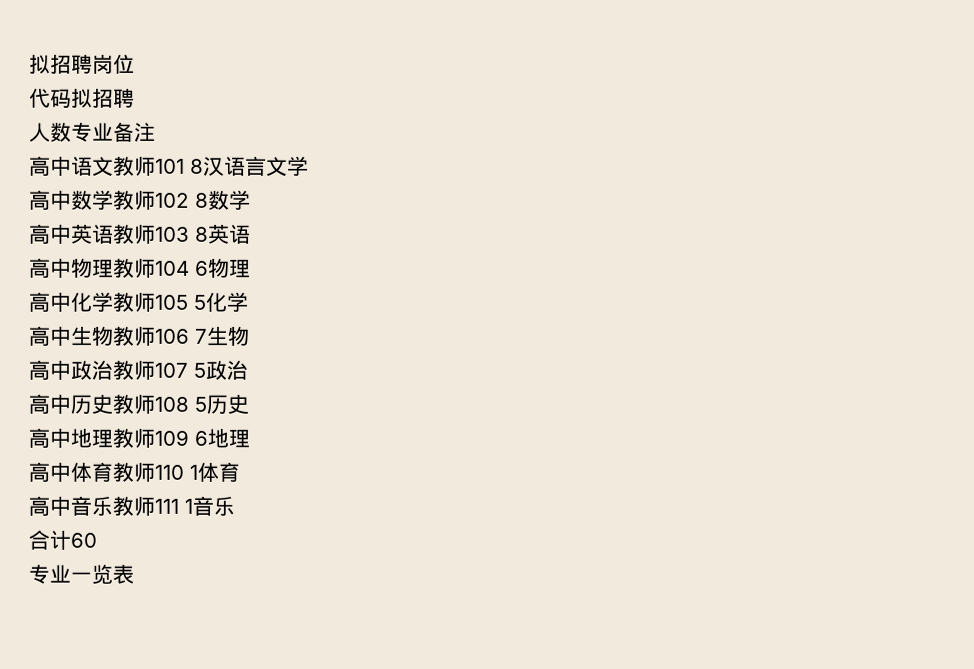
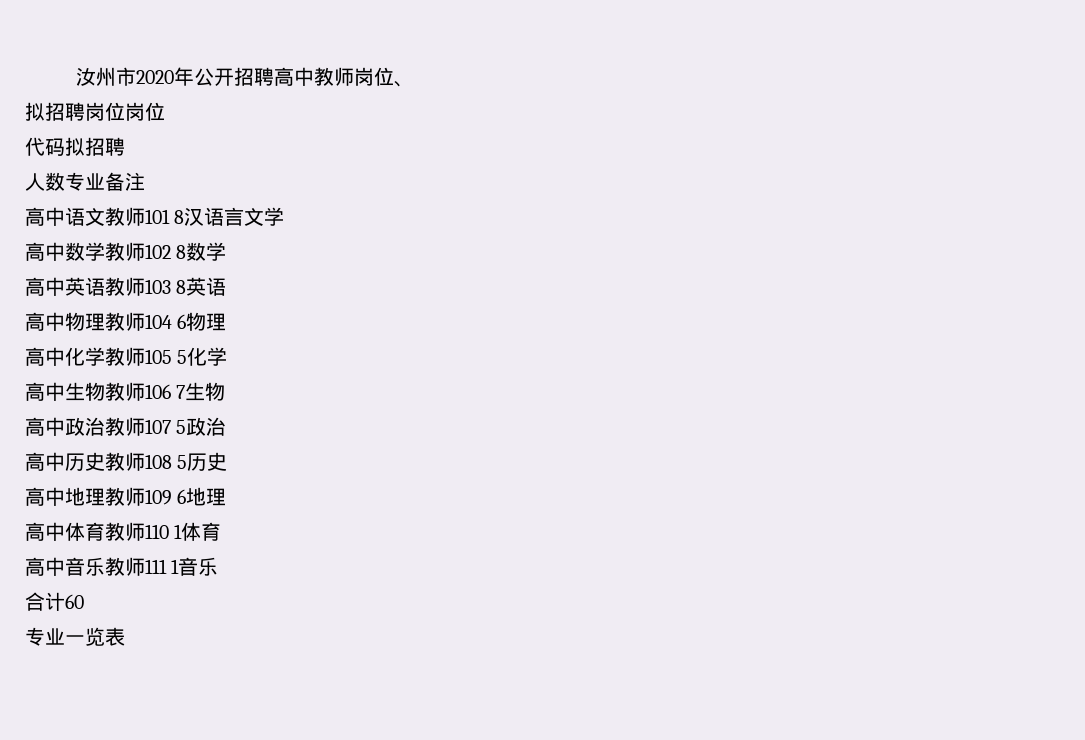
+ 汝州市2020年公开招聘高中教师岗位、
- 拟招聘岗位
+ 拟招聘岗位岗位

